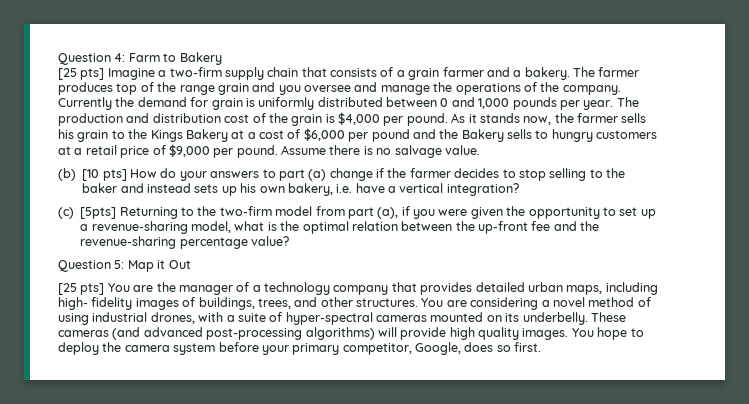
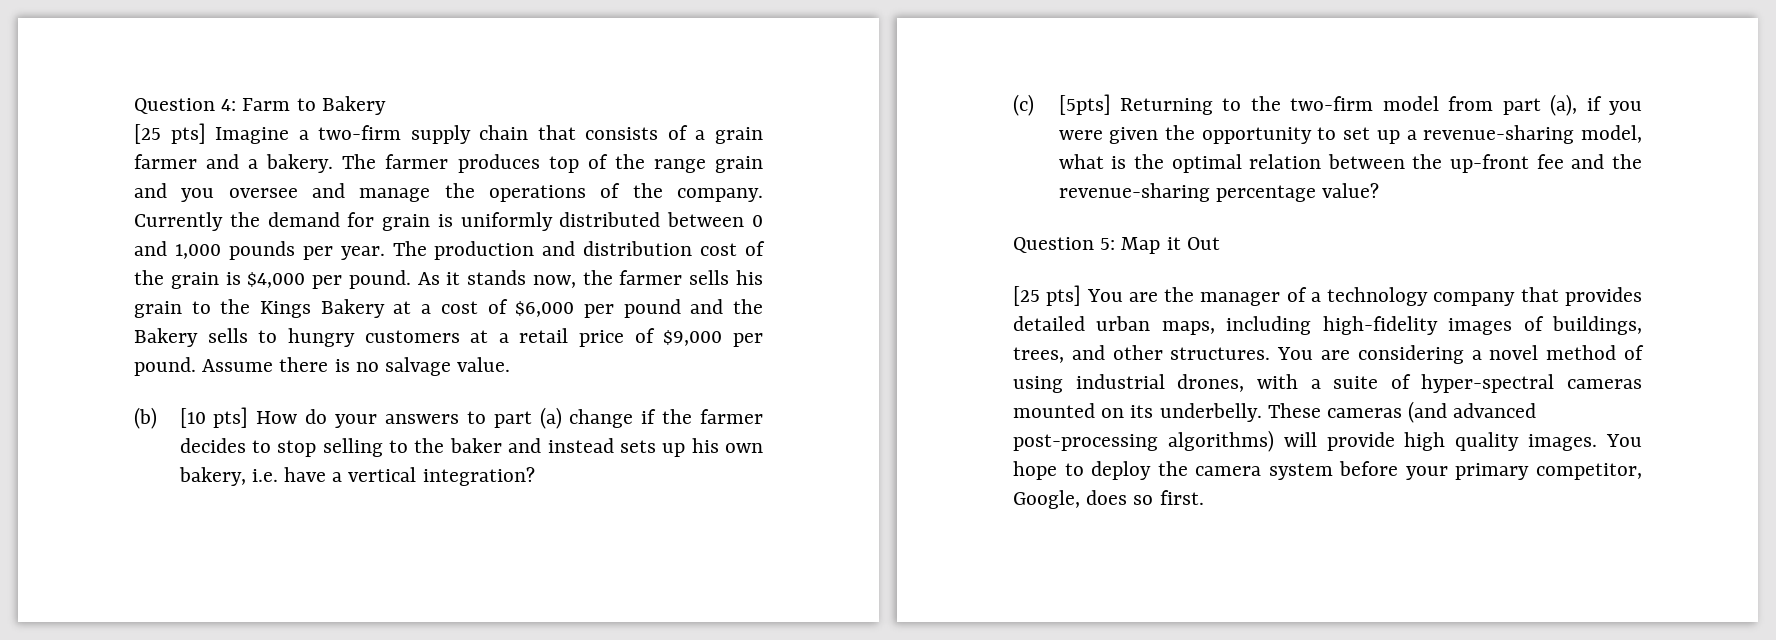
- [25 pts] You are the manager of a technology company that provides detailed urban maps, including high- fidelity images of buildings, trees, and other structures.
+ [25 pts] You are the manager of a technology company that provides detailed urban maps, including high-fidelity images of buildings, trees, and other structures.

